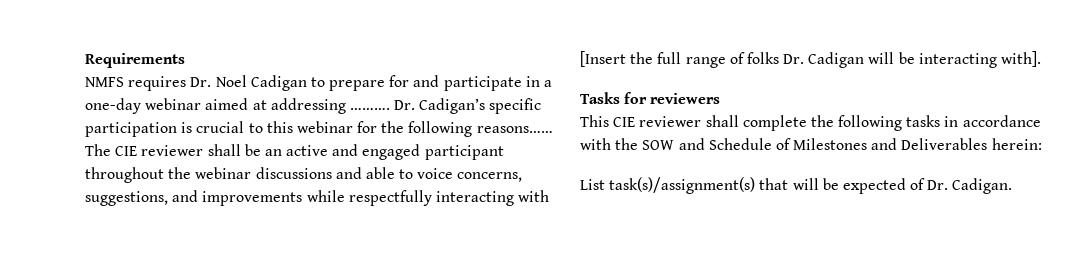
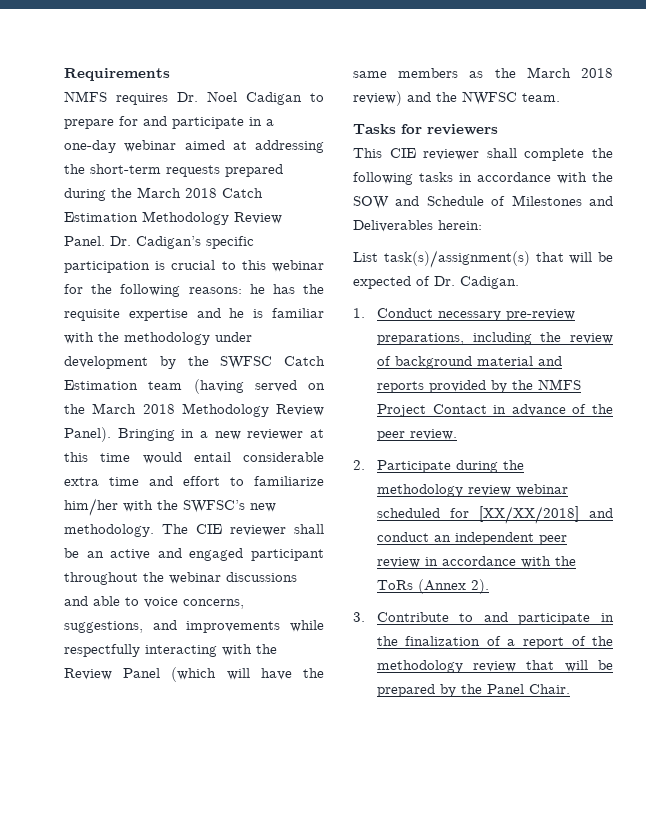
- NMFS requires Dr. Noel Cadigan to prepare for and participate in a one-day webinar aimed at addressing ……….
+ NMFS requires Dr. Noel Cadigan to prepare for and participate in a one-day webinar aimed at addressing the short-term requests prepared during the March 2018 Catch Estimation Methodology Review Panel.
- Dr. Cadigan’s specific participation is crucial to this webinar for the following reasons……
+ Dr. Cadigan’s specific participation is crucial to this webinar for the following reasons: he has the requisite expertise and he is familiar with the methodology under development by the SWFSC Catch Estimation team (having served on the March 2018 Methodology Review Panel). Bringing in a new reviewer at this time would entail considerable extra time and effort to familiarize him/her with the SWFSC’s new methodology.
- The CIE reviewer shall be an active and engaged participant throughout the webinar discussions and able to voice concerns, suggestions, and improvements while respectfully interacting with [Insert the full range of folks Dr. Cadigan will be interacting with].
+ The CIE reviewer shall be an active and engaged participant throughout the webinar discussions and able to voice concerns, suggestions, and improvements while respectfully interacting with the Review Panel (which will have the same members as the March 2018 review) and the NWFSC team.
+ 1. Conduct necessary pre-review preparations, including the review of background material and reports provided by the NMFS Project Contact in advance of the peer review.
+ 2. Participate during the methodology review webinar scheduled for [XX/XX/2018] and conduct an independent peer review in accordance with the ToRs (Annex 2).
+ 3. Contribute to and participate in the finalization of a report of the methodology review that will be prepared by the Panel Chair.

